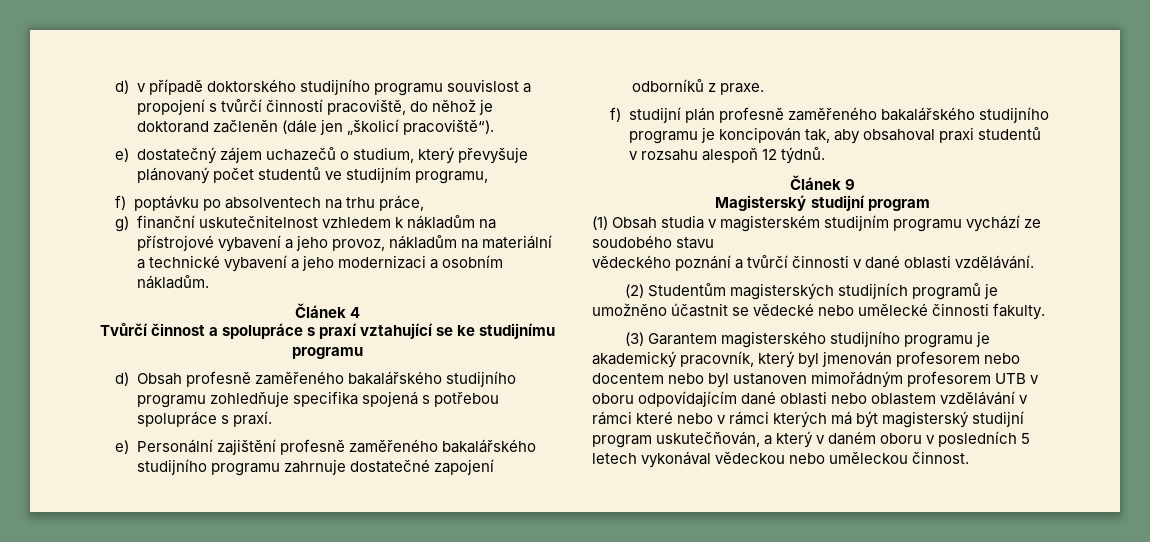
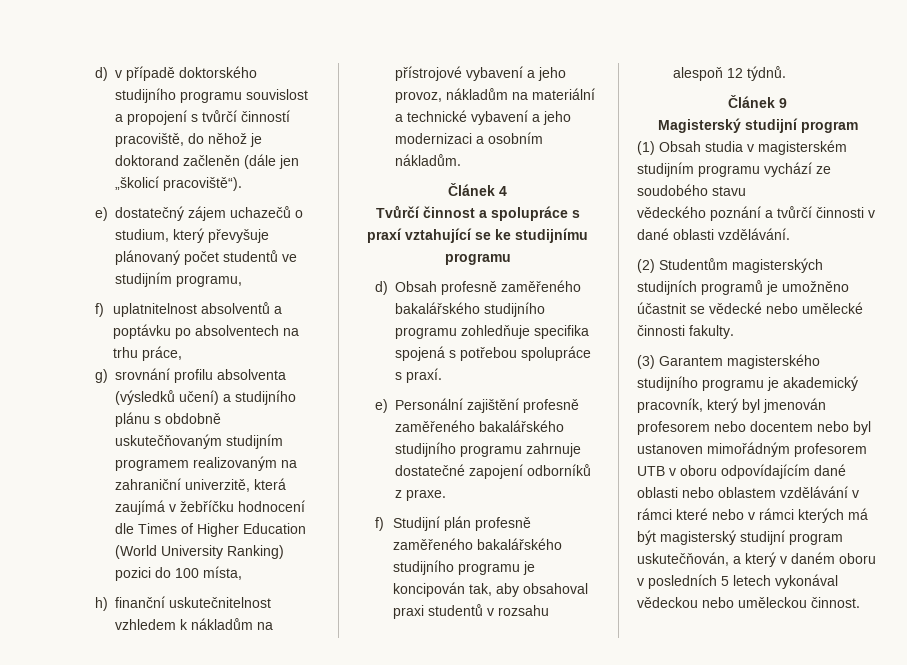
- f) poptávku po absolventech na trhu práce,
+ f) uplatnitelnost absolventů a poptávku po absolventech na trhu práce,
- g) finanční uskutečnitelnost vzhledem k nákladům na přístrojové vybavení a jeho provoz, nákladům na materiální a technické vybavení a jeho modernizaci a osobním nákladům.
+ g) srovnání profilu absolventa (výsledků učení) a studijního plánu s obdobně uskutečňovaným studijním programem realizovaným na zahraniční univerzitě, která zaujímá v žebříčku hodnocení dle Times of Higher Education (World University Ranking) pozici do 100 místa,
+ h) finanční uskutečnitelnost vzhledem k nákladům na přístrojové vybavení a jeho provoz, nákladům na materiální a technické vybavení a jeho modernizaci a osobním nákladům.
- f) studijní plán profesně zaměřeného bakalářského studijního programu je koncipován tak, aby obsahoval praxi studentů v rozsahu alespoň 12 týdnů.
+ f) Studijní plán profesně zaměřeného bakalářského studijního programu je koncipován tak, aby obsahoval praxi studentů v rozsahu alespoň 12 týdnů.

